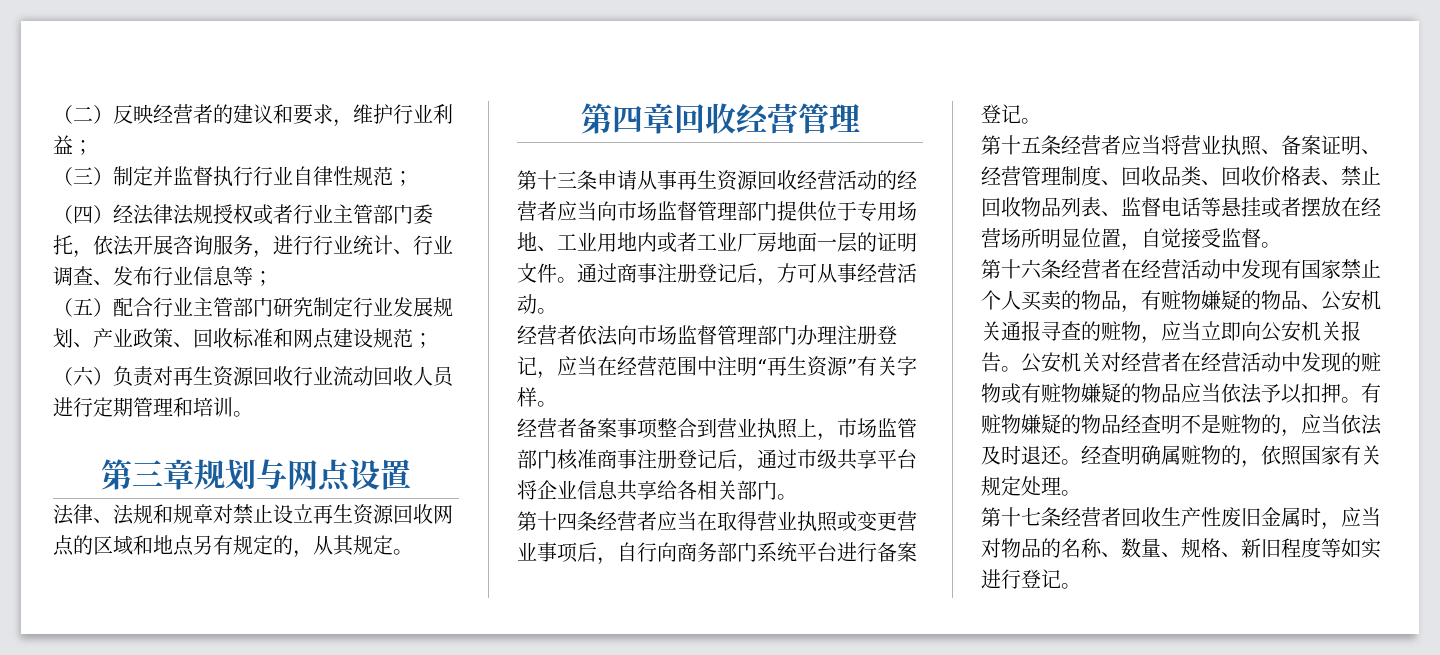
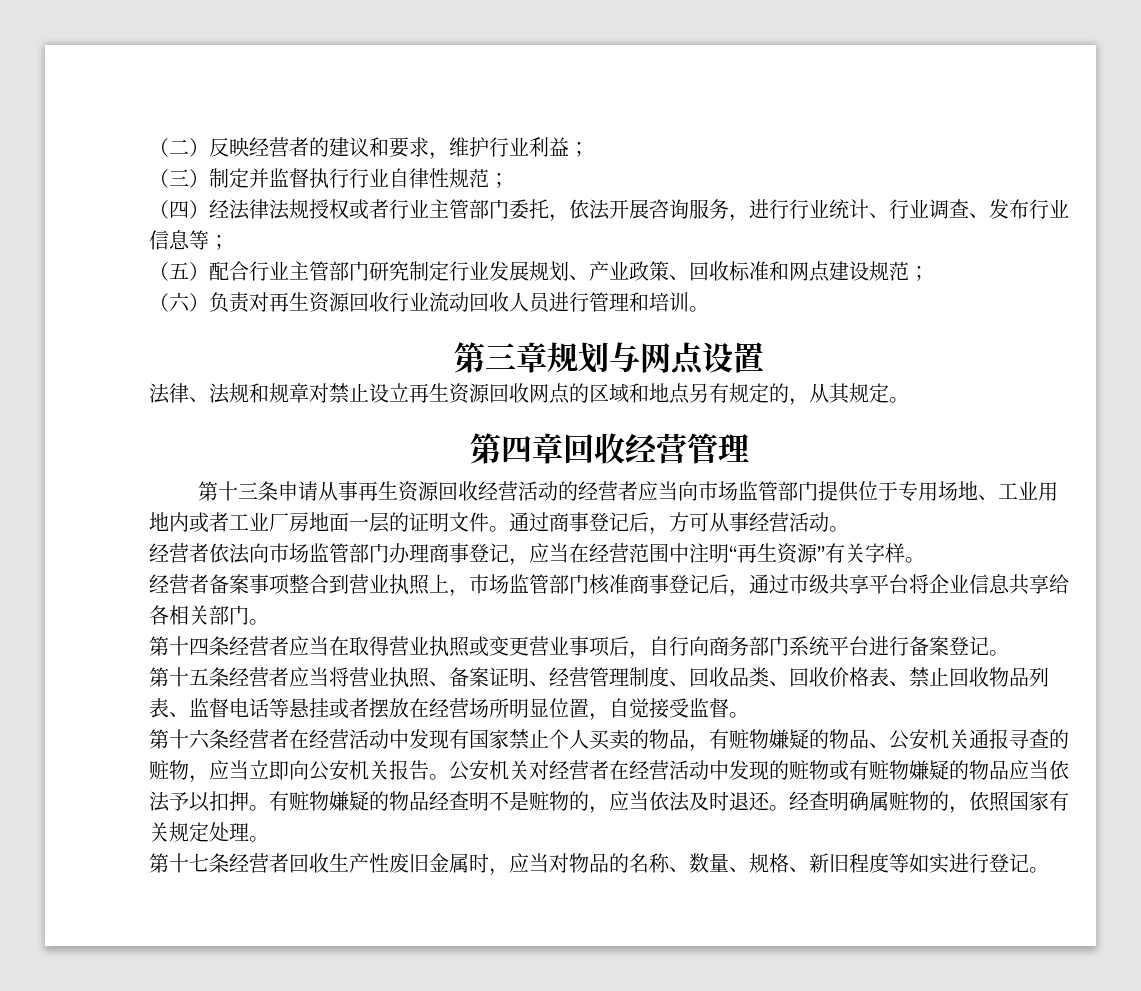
- （六）负责对再生资源回收行业流动回收人员进行定期管理和培训。
+ （六）负责对再生资源回收行业流动回收人员进行管理和培训。
- 第十三条申请从事再生资源回收经营活动的经营者应当向市场监督管理部门提供位于专用场地、工业用地内或者工业厂房地面一层的证明文件。
+ 第十三条申请从事再生资源回收经营活动的经营者应当向市场监管部门提供位于专用场地、工业用地内或者工业厂房地面一层的证明文件。
- 通过商事注册登记后，方可从事经营活动。
+ 通过商事登记后，方可从事经营活动。
- 经营者依法向市场监督管理部门办理注册登记，应当在经营范围中注明“再生资源”有关字样。
+ 经营者依法向市场监管部门办理商事登记，应当在经营范围中注明“再生资源”有关字样。
- 经营者备案事项整合到营业执照上，市场监管部门核准商事注册登记后，通过市级共享平台将企业信息共享给各相关部门。
+ 经营者备案事项整合到营业执照上，市场监管部门核准商事登记后，通过市级共享平台将企业信息共享给各相关部门。

